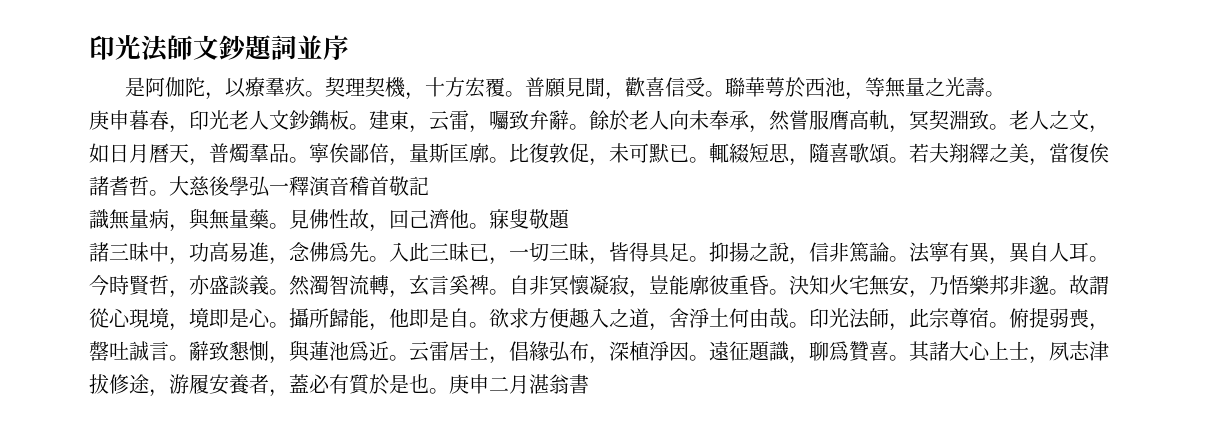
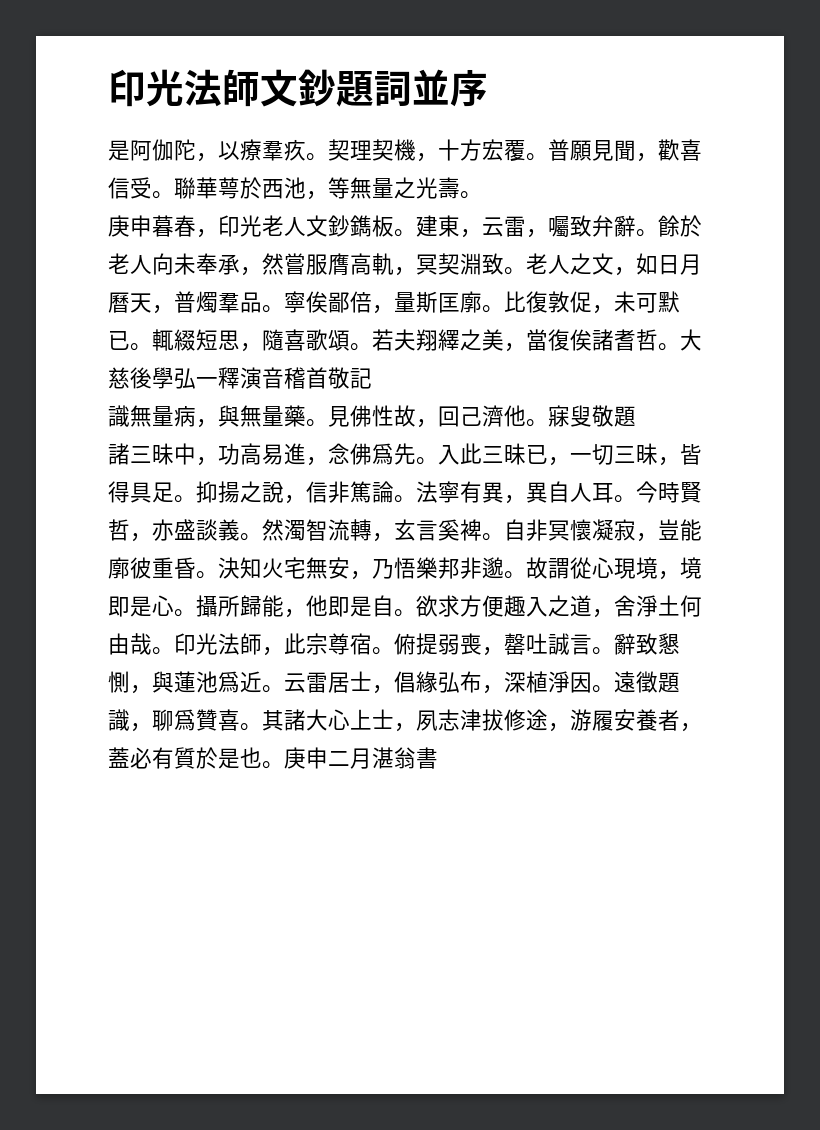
- 遠征題識，聊爲贊喜。
+ 遠徵題識，聊爲贊喜。

